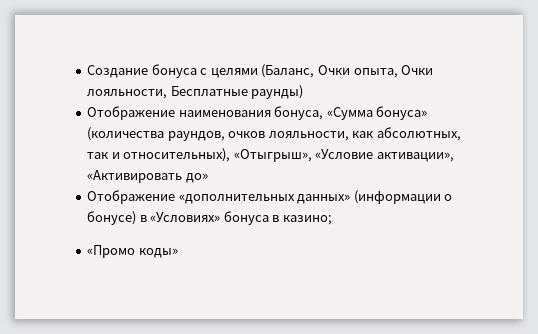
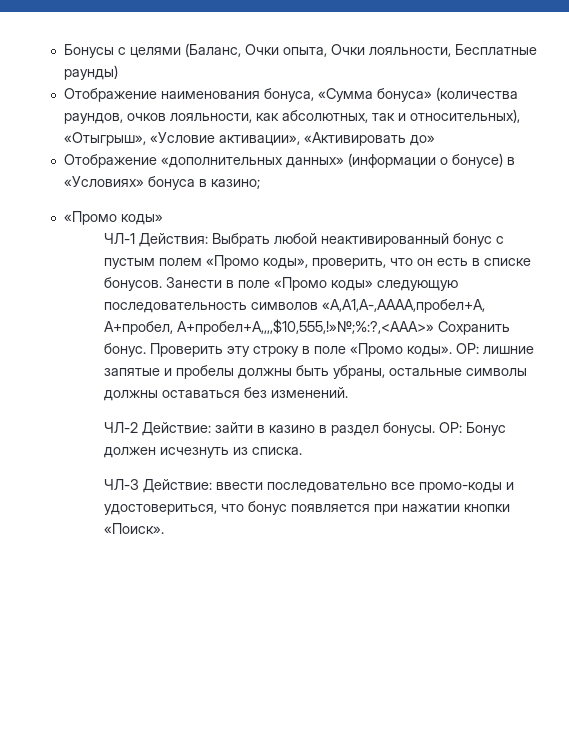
- Создание бонуса с целями (Баланс, Очки опыта, Очки лояльности, Бесплатные раунды)
+ Бонусы с целями (Баланс, Очки опыта, Очки лояльности, Бесплатные раунды)
+ ЧЛ-1 Действия: Выбрать любой неактивированный бонус с пустым полем «Промо коды», проверить, что он есть в списке бонусов. Занести в поле «Промо коды» следующую последовательность символов «A,A1,A-,AAAA,пробел+A, A+пробел, A+пробел+A,,,,$10,555,!»№;%:?,<AAA>» Сохранить бонус. Проверить эту строку в поле «Промо коды». ОР: лишние запятые и пробелы должны быть убраны, остальные символы должны оставаться без изменений.
+ ЧЛ-2 Действие: зайти в казино в раздел бонусы. ОР: Бонус должен исчезнуть из списка.
+ ЧЛ-3 Действие: ввести последовательно все промо-коды и удостовериться, что бонус появляется при нажатии кнопки «Поиск».

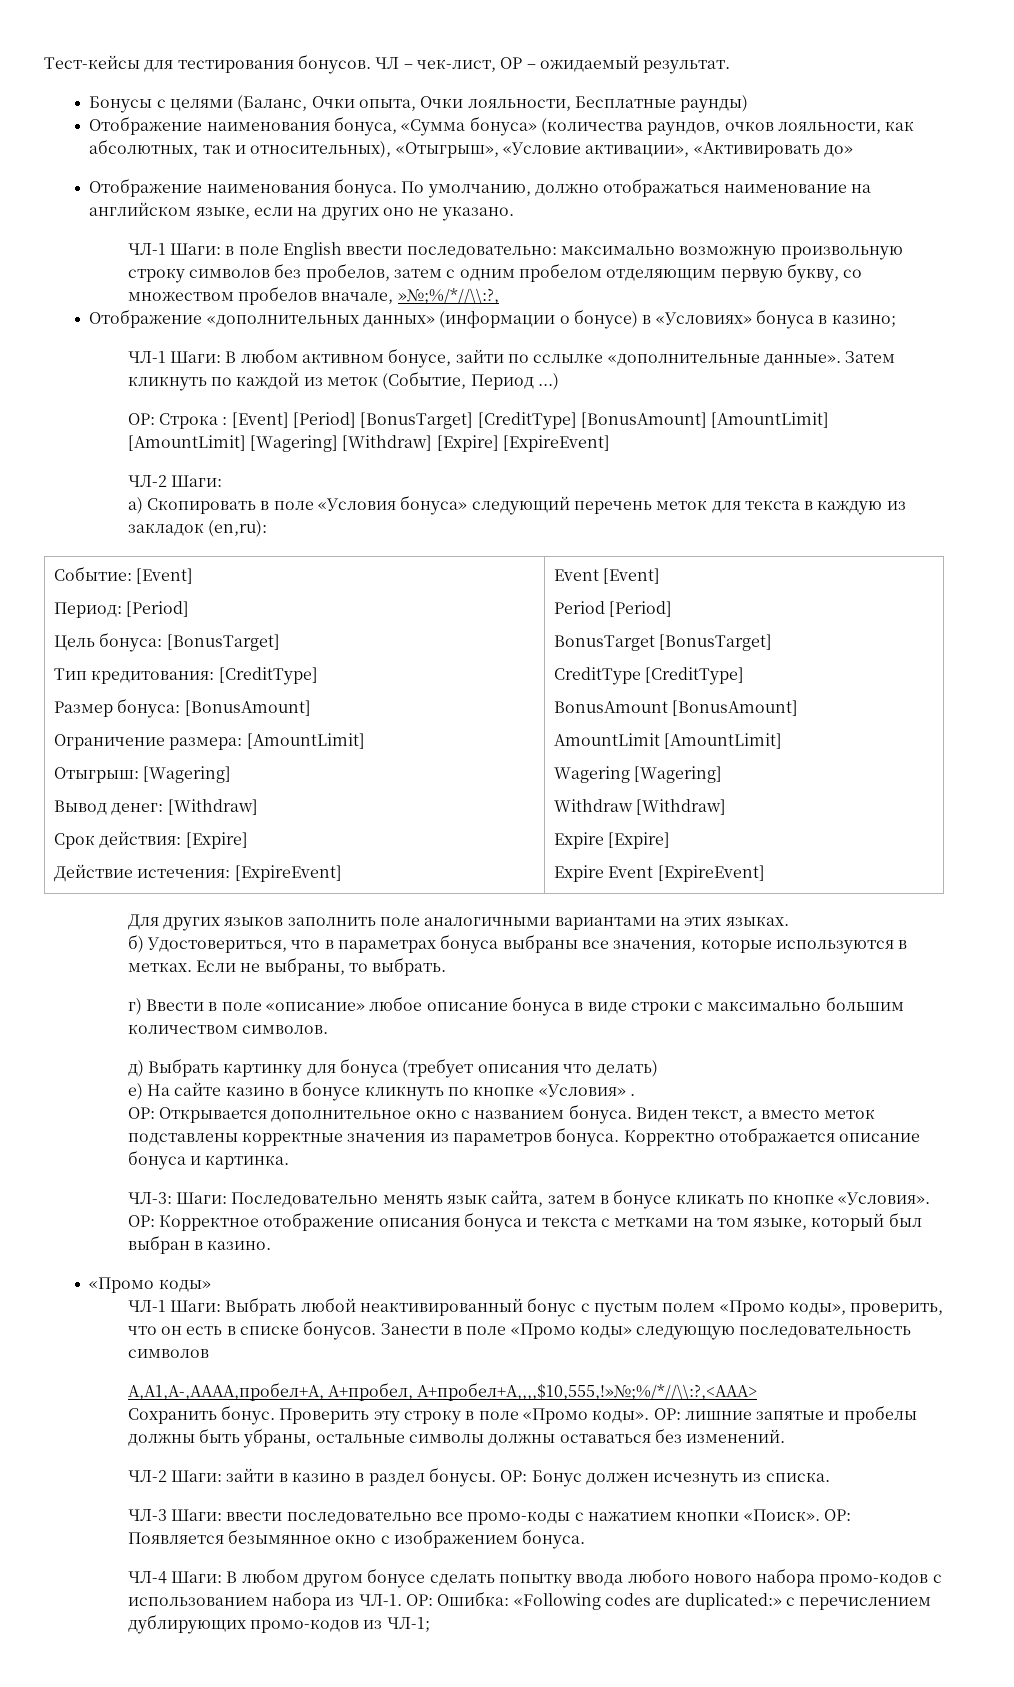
+ Тест-кейсы для тестирования бонусов. ЧЛ – чек-лист, ОР – ожидаемый результат.
+ Отображение наименования бонуса. По умолчанию, должно отображаться наименование на английском языке, если на других оно не указано.
+ ЧЛ-1 Шаги: в поле English ввести последовательно: максимально возможную произвольную строку символов без пробелов, затем с одним пробелом отделяющим первую букву, со множеством пробелов вначале, »№;%/*//\\:?,
+ ЧЛ-1 Шаги: В любом активном бонусе, зайти по сслылке «дополнительные данные». Затем кликнуть по каждой из меток (Событие, Период ...)
+ ОР: Строка : [Event] [Period] [BonusTarget] [CreditType] [BonusAmount] [AmountLimit] [AmountLimit] [Wagering] [Withdraw] [Expire] [ExpireEvent]
+ ЧЛ-2 Шаги:
+ а) Скопировать в поле «Условия бонуса» следующий перечень меток для текста в каждую из закладок (en,ru):
+ Событие: [Event]
+ Период: [Period]
+ Цель бонуса: [BonusTarget]
+ Тип кредитования: [CreditType]
+ Размер бонуса: [BonusAmount]
+ Ограничение размера: [AmountLimit]
+ Отыгрыш: [Wagering]
+ Вывод денег: [Withdraw]
+ Срок действия: [Expire]
+ Действие истечения: [ExpireEvent] | Event [Event]
+ Period [Period]
+ BonusTarget [BonusTarget]
+ CreditType [CreditType]
+ BonusAmount [BonusAmount]
+ AmountLimit [AmountLimit]
+ Wagering [Wagering]
+ Withdraw [Withdraw]
+ Expire [Expire]
+ Expire Event [ExpireEvent]
+ Для других языков заполнить поле аналогичными вариантами на этих языках.
+ б) Удостовериться, что в параметрах бонуса выбраны все значения, которые используются в метках. Если не выбраны, то выбрать.
+ г) Ввести в поле «описание» любое описание бонуса в виде строки с максимально большим количеством символов.
+ д) Выбрать картинку для бонуса (требует описания что делать)
+ е) На сайте казино в бонусе кликнуть по кнопке «Условия» .
+ ОР: Открывается дополнительное окно с названием бонуса. Виден текст, а вместо меток подставлены корректные значения из параметров бонуса. Корректно отображается описание бонуса и картинка.
+ ЧЛ-3: Шаги: Последовательно менять язык сайта, затем в бонусе кликать по кнопке «Условия». ОР: Корректное отображение описания бонуса и текста с метками на том языке, который был выбран в казино.
- ЧЛ-1 Действия: Выбрать любой неактивированный бонус с пустым полем «Промо коды», проверить, что он есть в списке бонусов.
+ ЧЛ-1 Шаги: Выбрать любой неактивированный бонус с пустым полем «Промо коды», проверить, что он есть в списке бонусов.
- Занести в поле «Промо коды» следующую последовательность символов «A,A1,A-,AAAA,пробел+A, A+пробел, A+пробел+A,,,,$10,555,!»№;%:?,<AAA>» Сохранить бонус.
+ Занести в поле «Промо коды» следующую последовательность символов
+ A,A1,A-,AAAA,пробел+A, A+пробел, A+пробел+A,,,,$10,555,!»№;%/*//\\:?,<AAA>
+ Сохранить бонус.
- ЧЛ-2 Действие: зайти в казино в раздел бонусы.
+ ЧЛ-2 Шаги: зайти в казино в раздел бонусы.
- ЧЛ-3 Действие: ввести последовательно все промо-коды и удостовериться, что бонус появляется при нажатии кнопки «Поиск».
+ ЧЛ-3 Шаги: ввести последовательно все промо-коды с нажатием кнопки «Поиск». ОР: Появляется безымянное окно с изображением бонуса.
+ ЧЛ-4 Шаги: В любом другом бонусе сделать попытку ввода любого нового набора промо-кодов с использованием набора из ЧЛ-1. ОР: Ошибка: «Following codes are duplicated:» с перечислением дублирующих промо-кодов из ЧЛ-1;

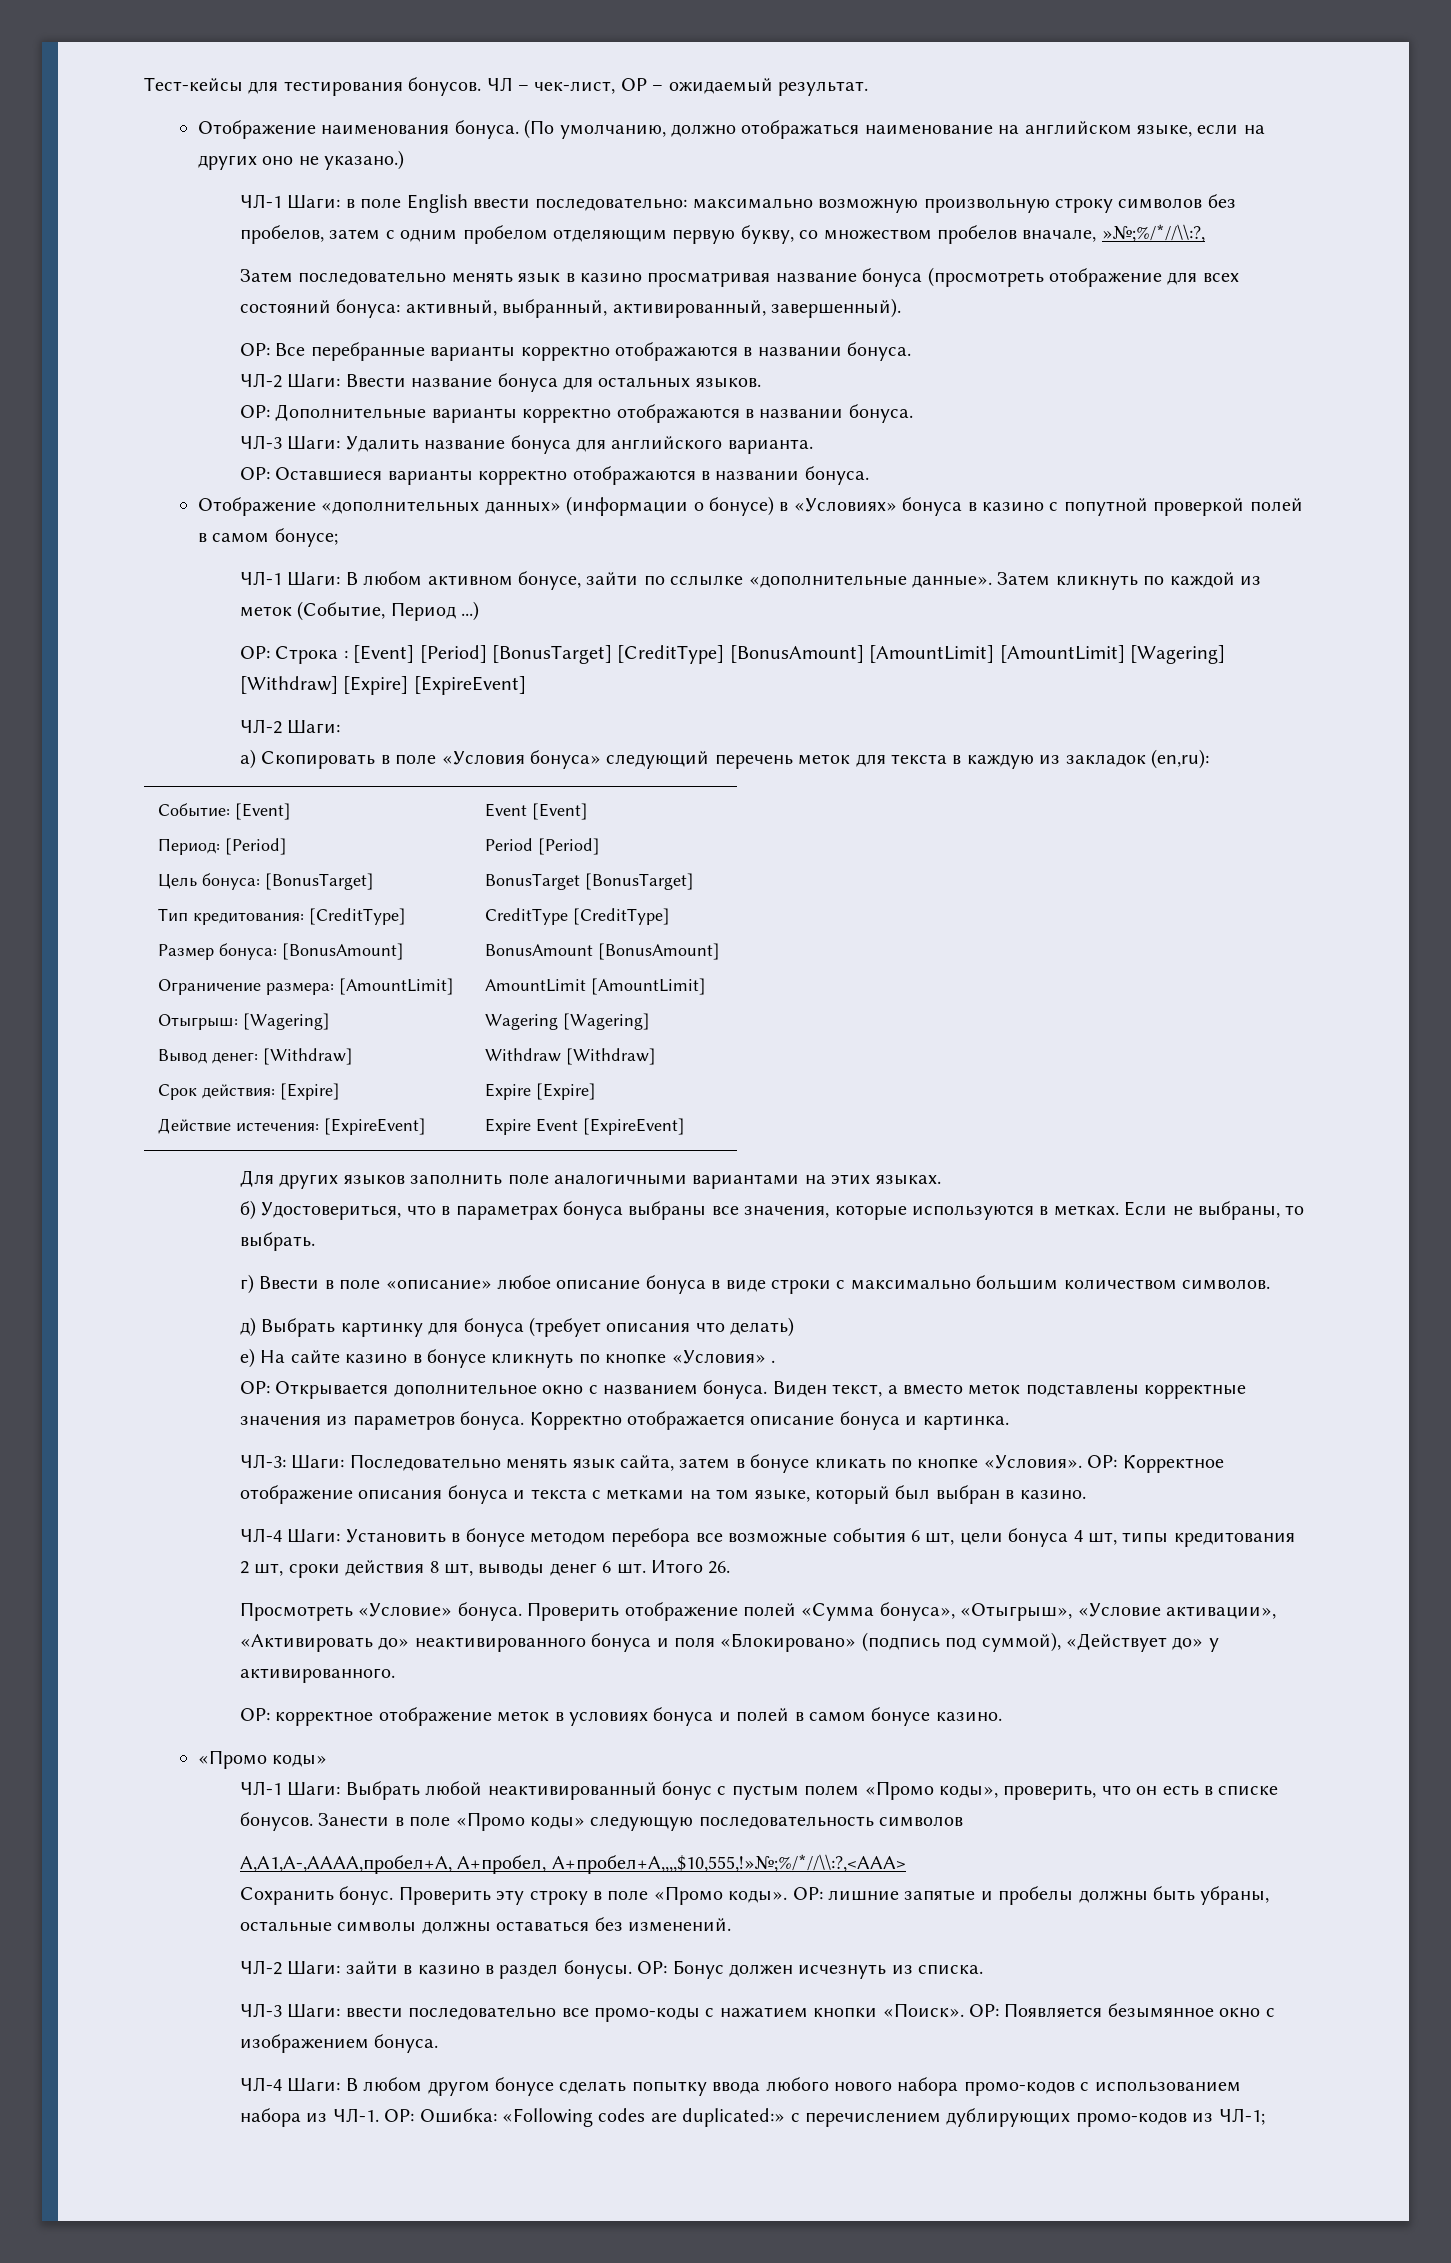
- Бонусы с целями (Баланс, Очки опыта, Очки лояльности, Бесплатные раунды)
- Отображение наименования бонуса, «Сумма бонуса» (количества раундов, очков лояльности, как абсолютных, так и относительных), «Отыгрыш», «Условие активации», «Активировать до»
- По умолчанию, должно отображаться наименование на английском языке, если на других оно не указано.
+ (По умолчанию, должно отображаться наименование на английском языке, если на других оно не указано.)
+ Затем последовательно менять язык в казино просматривая название бонуса (просмотреть отображение для всех состояний бонуса: активный, выбранный, активированный, завершенный).
+ ОР: Все перебранные варианты корректно отображаются в названии бонуса.
+ ЧЛ-2 Шаги: Ввести название бонуса для остальных языков.
+ ОР: Дополнительные варианты корректно отображаются в названии бонуса.
+ ЧЛ-3 Шаги: Удалить название бонуса для английского варианта.
+ ОР: Оставшиеся варианты корректно отображаются в названии бонуса.
- Отображение «дополнительных данных» (информации о бонусе) в «Условиях» бонуса в казино;
+ Отображение «дополнительных данных» (информации о бонусе) в «Условиях» бонуса в казино с попутной проверкой полей в самом бонусе;
+ ЧЛ-4 Шаги: Установить в бонусе методом перебора все возможные события 6 шт, цели бонуса 4 шт, типы кредитования 2 шт, сроки действия 8 шт, выводы денег 6 шт. Итого 26.
+ Просмотреть «Условие» бонуса. Проверить отображение полей «Сумма бонуса», «Отыгрыш», «Условие активации», «Активировать до» неактивированного бонуса и поля «Блокировано» (подпись под суммой), «Действует до» у активированного.
+ ОР: корректное отображение меток в условиях бонуса и полей в самом бонусе казино.

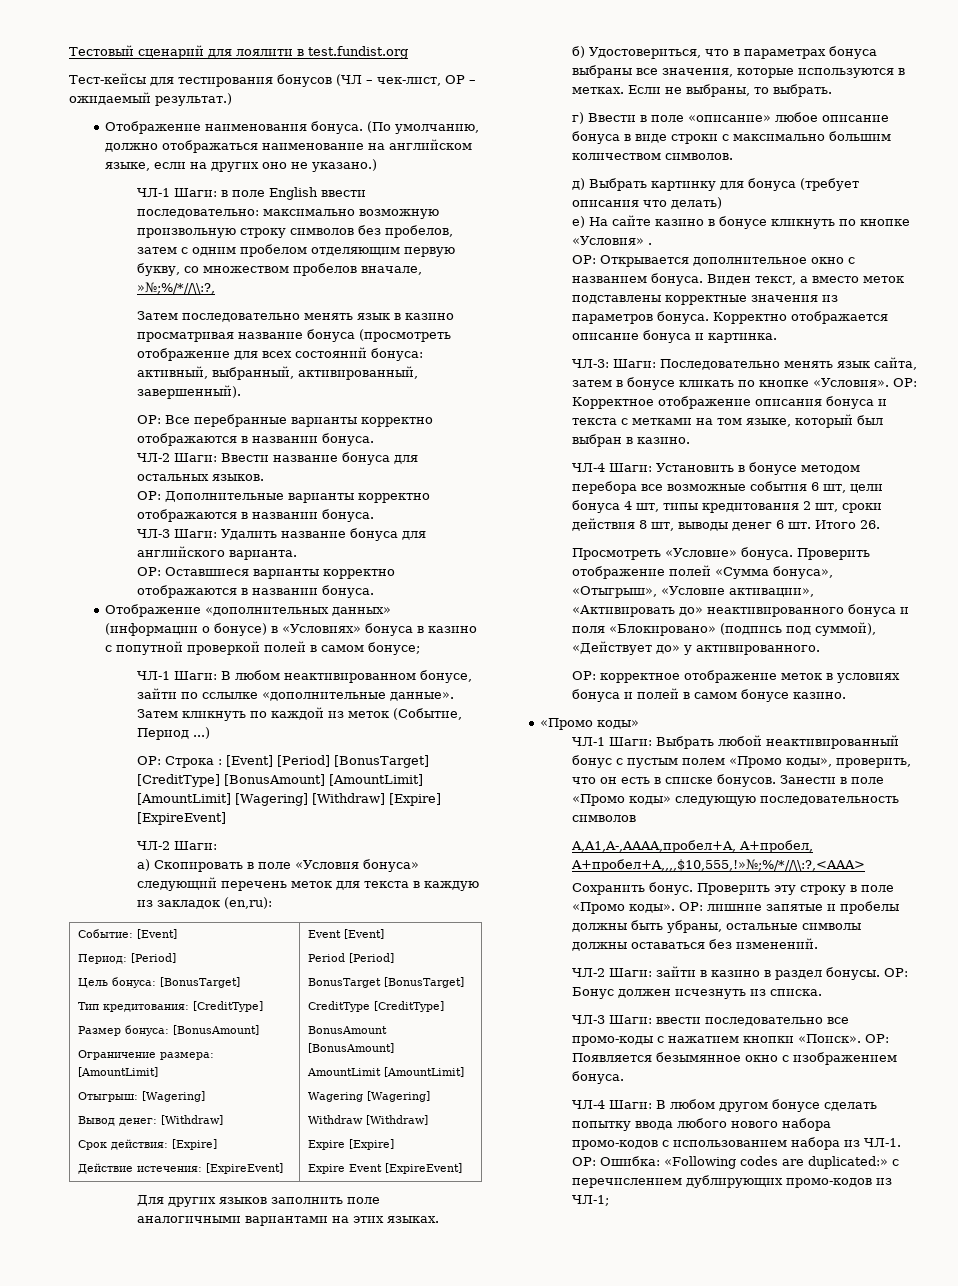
+ Тестовый сценарий для лоялити в test.fundist.org
- Тест-кейсы для тестирования бонусов. ЧЛ – чек-лист, ОР – ожидаемый результат.
+ Тест-кейсы для тестирования бонусов (ЧЛ – чек-лист, ОР – ожидаемый результат.)
- ЧЛ-1 Шаги: В любом активном бонусе, зайти по сслылке «дополнительные данные».
+ ЧЛ-1 Шаги: В любом неактивированном бонусе, зайти по сслылке «дополнительные данные».

